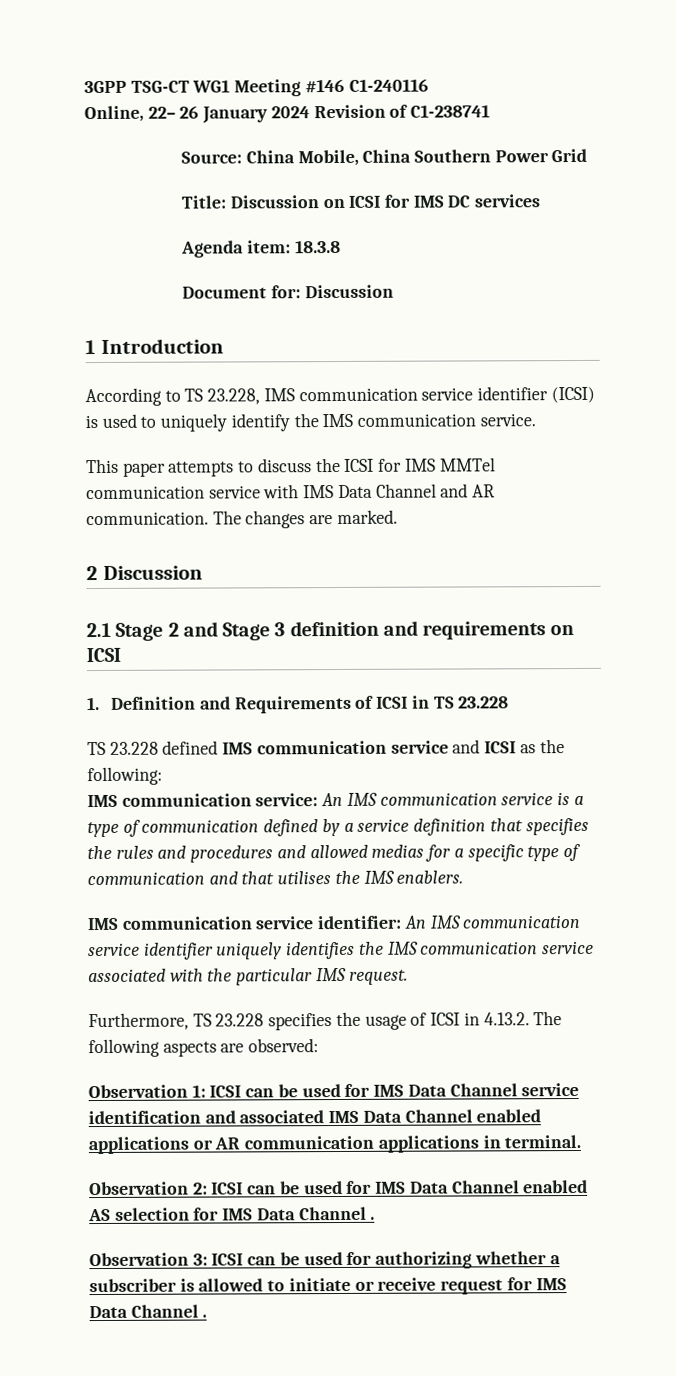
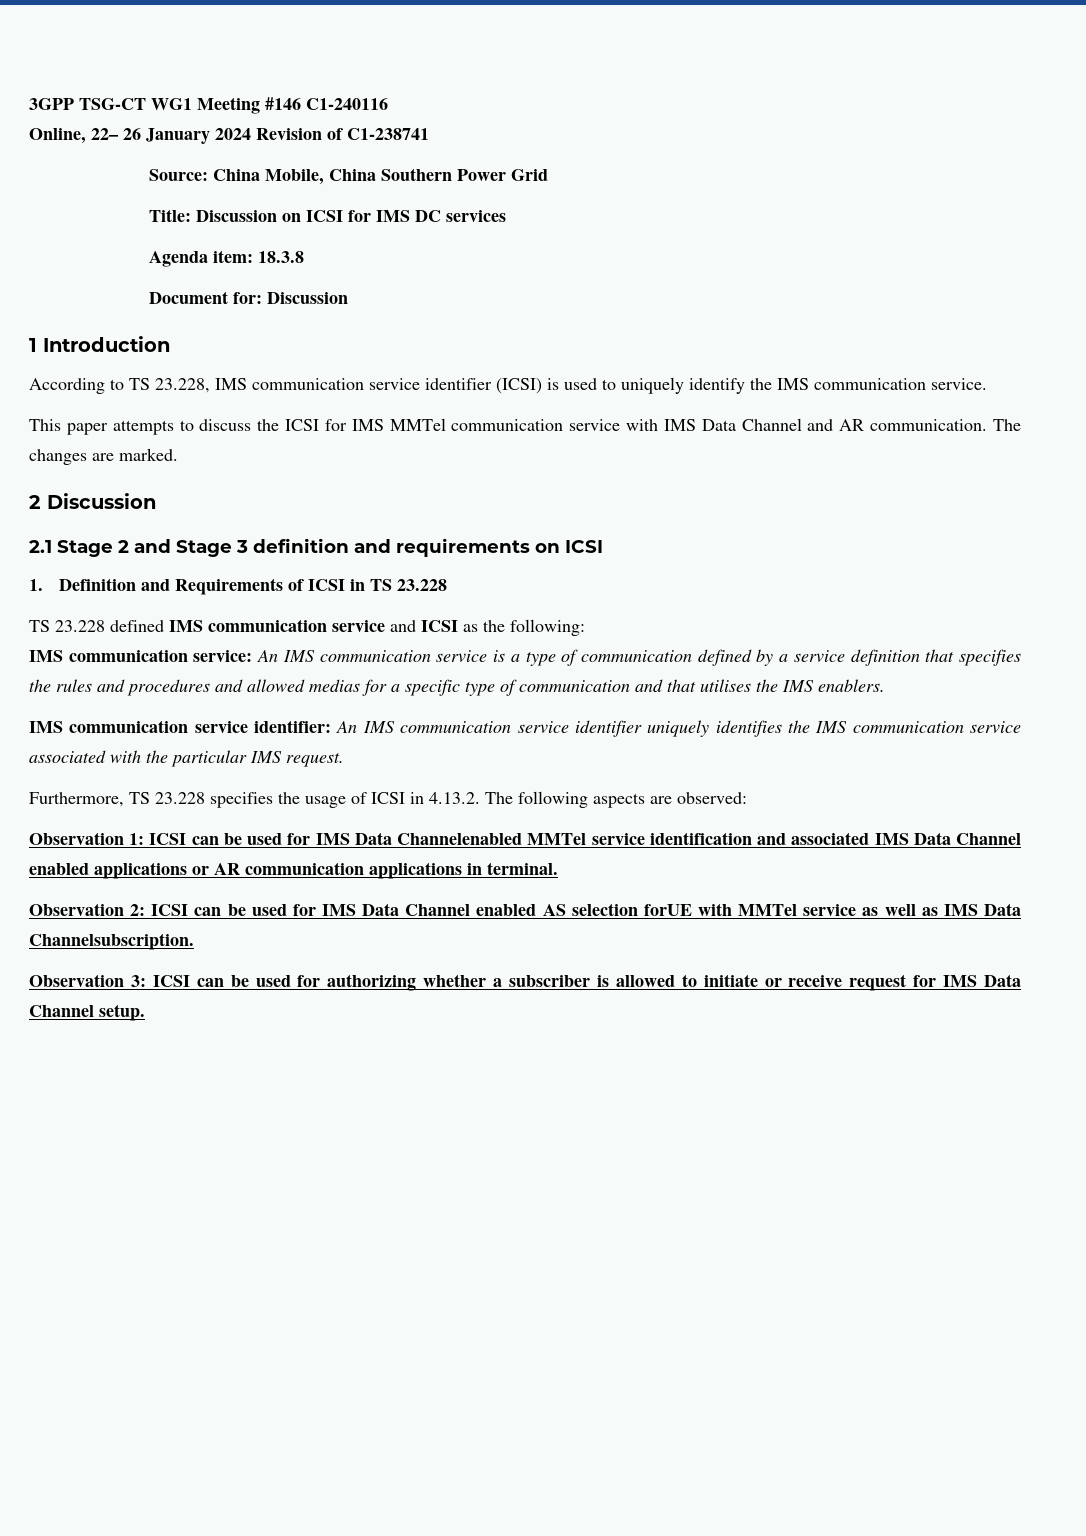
- Observation 1: ICSI can be used for IMS Data Channel service identification and associated IMS Data Channel enabled applications or AR communication applications in terminal.
+ Observation 1: ICSI can be used for IMS Data Channelenabled MMTel service identification and associated IMS Data Channel enabled applications or AR communication applications in terminal.
- Observation 2: ICSI can be used for IMS Data Channel enabled AS selection for IMS Data Channel .
+ Observation 2: ICSI can be used for IMS Data Channel enabled AS selection forUE with MMTel service as well as IMS Data Channelsubscription.
- Observation 3: ICSI can be used for authorizing whether a subscriber is allowed to initiate or receive request for IMS Data Channel .
+ Observation 3: ICSI can be used for authorizing whether a subscriber is allowed to initiate or receive request for IMS Data Channel setup.

